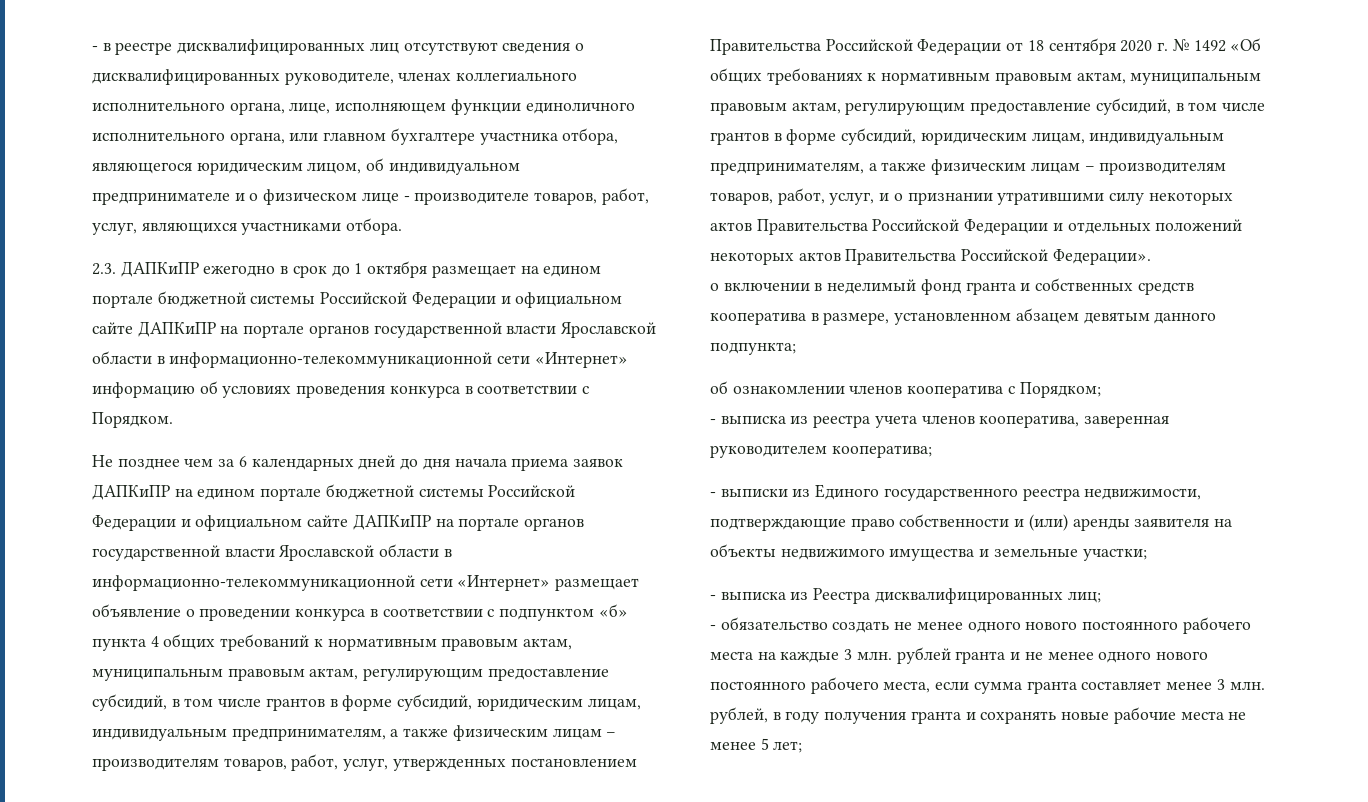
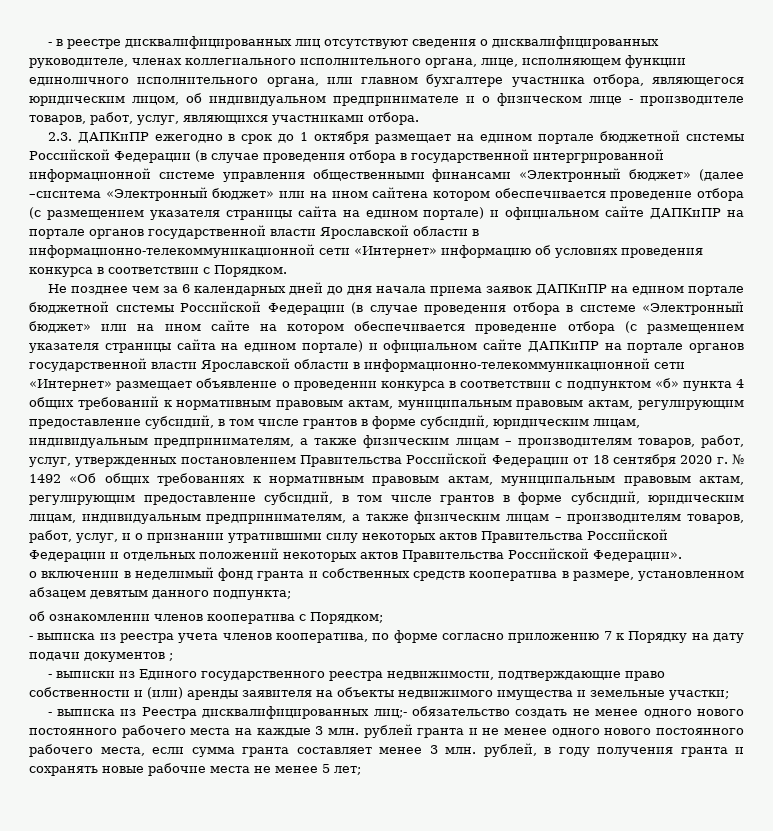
- 2.3. ДАПКиПР ежегодно в срок до 1 октября размещает на едином портале бюджетной системы Российской Федерации и официальном сайте ДАПКиПР на портале органов государственной власти Ярославской области в информационно-телекоммуникационной сети «Интернет» информацию об условиях проведения конкурса в соответствии с Порядком.
+ 2.3. ДАПКиПР ежегодно в срок до 1 октября размещает на едином портале бюджетной системы Российской Федерации (в случае проведения отбора в государственной интергрированной информационной системе управления общественными финансами «Электронный бюджет» (далее –сиситема «Электронный бюджет» или на ином сайтена котором обеспечивается проведение отбора (с размещением указателя страницы сайта на едином портале) и официальном сайте ДАПКиПР на портале органов государственной власти Ярославской области в информационно-телекоммуникационной сети «Интернет» информацию об условиях проведения конкурса в соответствии с Порядком.
- Не позднее чем за 6 календарных дней до дня начала приема заявок ДАПКиПР на едином портале бюджетной системы Российской Федерации и официальном сайте ДАПКиПР на портале органов государственной власти Ярославской области в информационно-телекоммуникационной сети «Интернет» размещает объявление о проведении конкурса в соответствии с подпунктом «б» пункта 4 общих требований к нормативным правовым актам, муниципальным правовым актам, регулирующим предоставление субсидий, в том числе грантов в форме субсидий, юридическим лицам, индивидуальным предпринимателям, а также физическим лицам – производителям товаров, работ, услуг, утвержденных постановлением Правительства Российской Федерации от 18 сентября 2020 г. № 1492 «Об общих требованиях к нормативным правовым актам, муниципальным правовым актам, регулирующим предоставление субсидий, в том числе грантов в форме субсидий, юридическим лицам, индивидуальным предпринимателям, а также физическим лицам – производителям товаров, работ, услуг, и о признании утратившими силу некоторых актов Правительства Российской Федерации и отдельных положений некоторых актов Правительства Российской Федерации».
+ Не позднее чем за 6 календарных дней до дня начала приема заявок ДАПКиПР на едином портале бюджетной системы Российской Федерации (в случае проведения отбора в системе «Электронный бюджет» или на ином сайте на котором обеспечивается проведение отбора (с размещением указателя страницы сайта на едином портале) и официальном сайте ДАПКиПР на портале органов государственной власти Ярославской области в информационно-телекоммуникационной сети «Интернет» размещает объявление о проведении конкурса в соответствии с подпунктом «б» пункта 4 общих требований к нормативным правовым актам, муниципальным правовым актам, регулирующим предоставление субсидий, в том числе грантов в форме субсидий, юридическим лицам, индивидуальным предпринимателям, а также физическим лицам – производителям товаров, работ, услуг, утвержденных постановлением Правительства Российской Федерации от 18 сентября 2020 г. № 1492 «Об общих требованиях к нормативным правовым актам, муниципальным правовым актам, регулирующим предоставление субсидий, в том числе грантов в форме субсидий, юридическим лицам, индивидуальным предпринимателям, а также физическим лицам – производителям товаров, работ, услуг, и о признании утратившими силу некоторых актов Правительства Российской Федерации и отдельных положений некоторых актов Правительства Российской Федерации».
- - выписка из реестра учета членов кооператива, заверенная руководителем кооператива;
+ - выписка из реестра учета членов кооператива, по форме согласно приложению 7 к Порядку на дату подачи документов ;
- - выписка из Реестра дисквалифицированных лиц;
- - обязательство создать не менее одного нового постоянного рабочего места на каждые 3 млн. рублей гранта и не менее одного нового постоянного рабочего места, если сумма гранта составляет менее 3 млн. рублей, в году получения гранта и сохранять новые рабочие места не менее 5 лет;
+ - выписка из Реестра дисквалифицированных лиц;- обязательство создать не менее одного нового постоянного рабочего места на каждые 3 млн. рублей гранта и не менее одного нового постоянного рабочего места, если сумма гранта составляет менее 3 млн. рублей, в году получения гранта и сохранять новые рабочие места не менее 5 лет;

